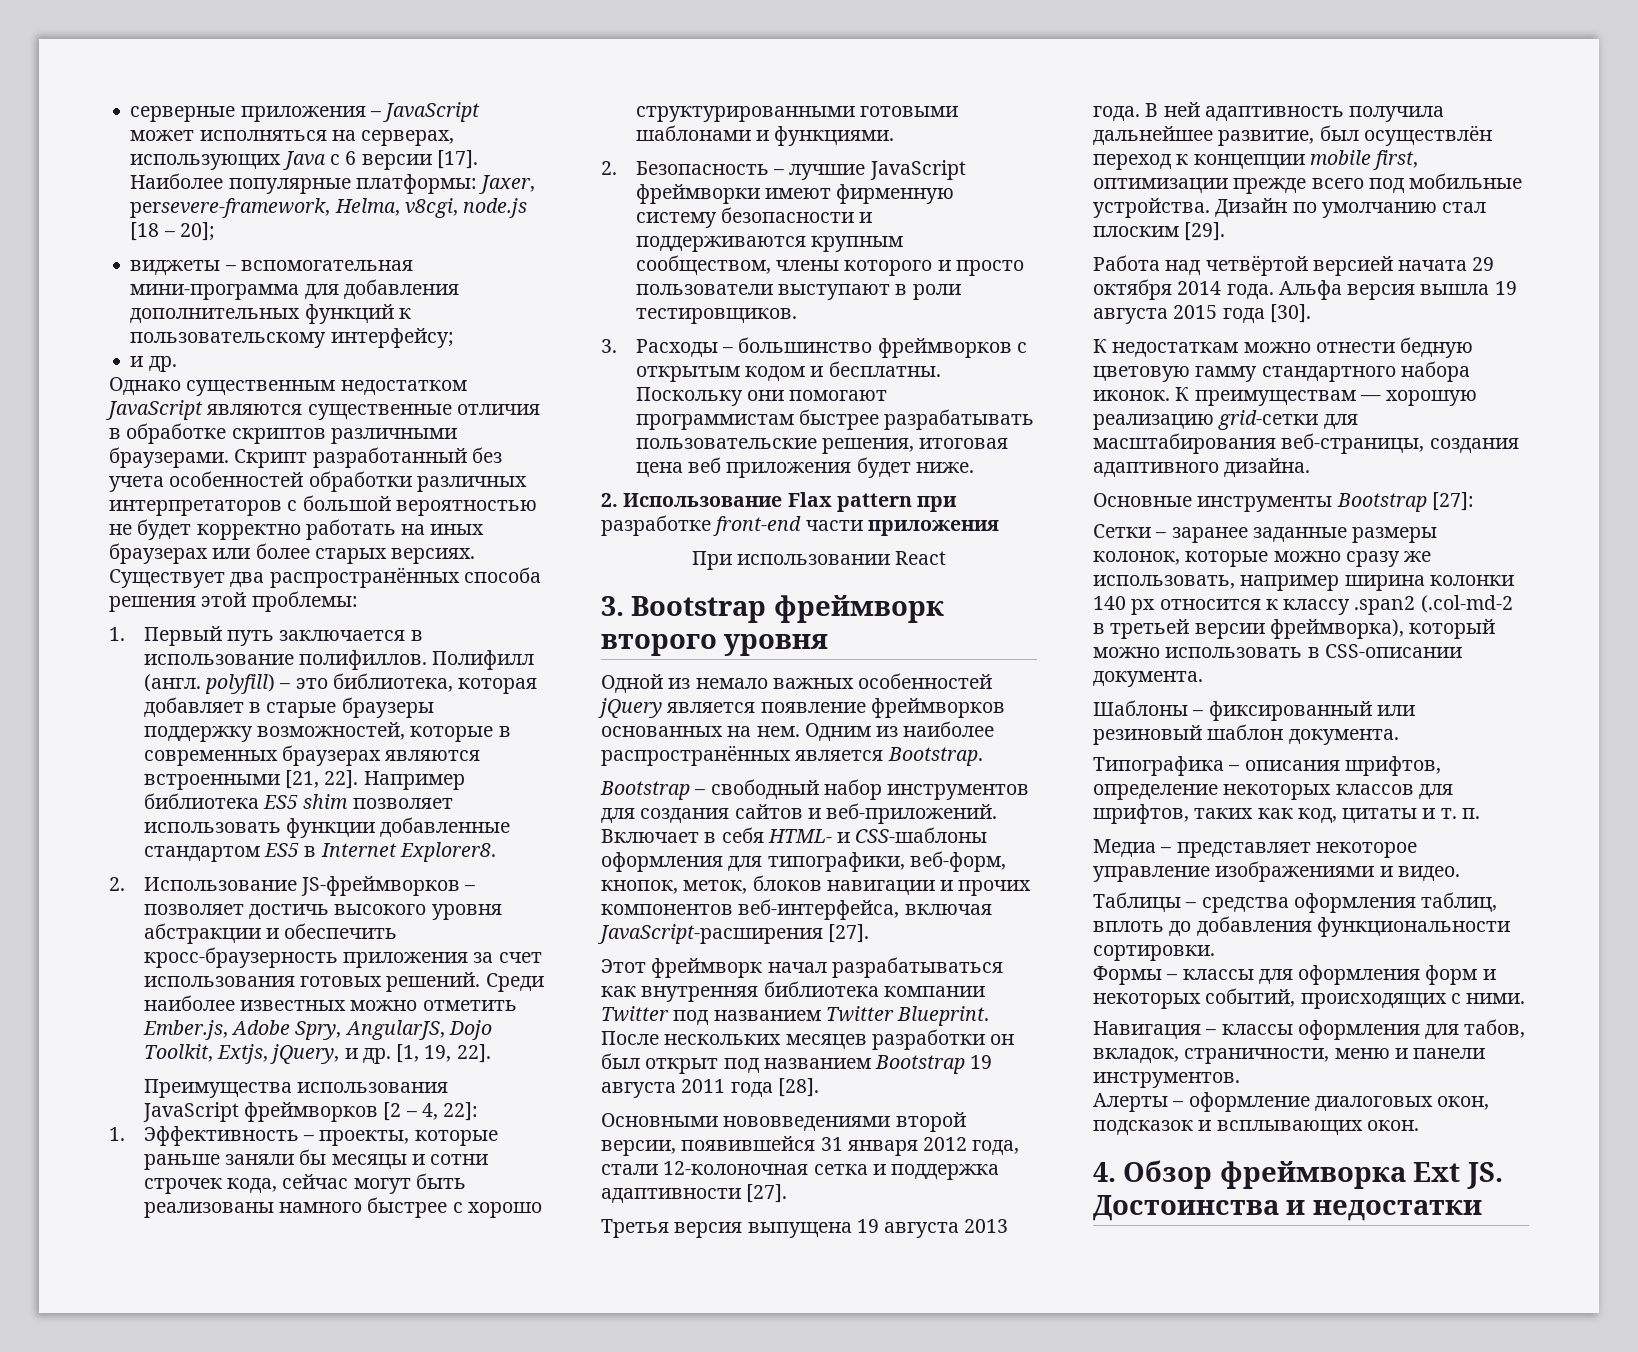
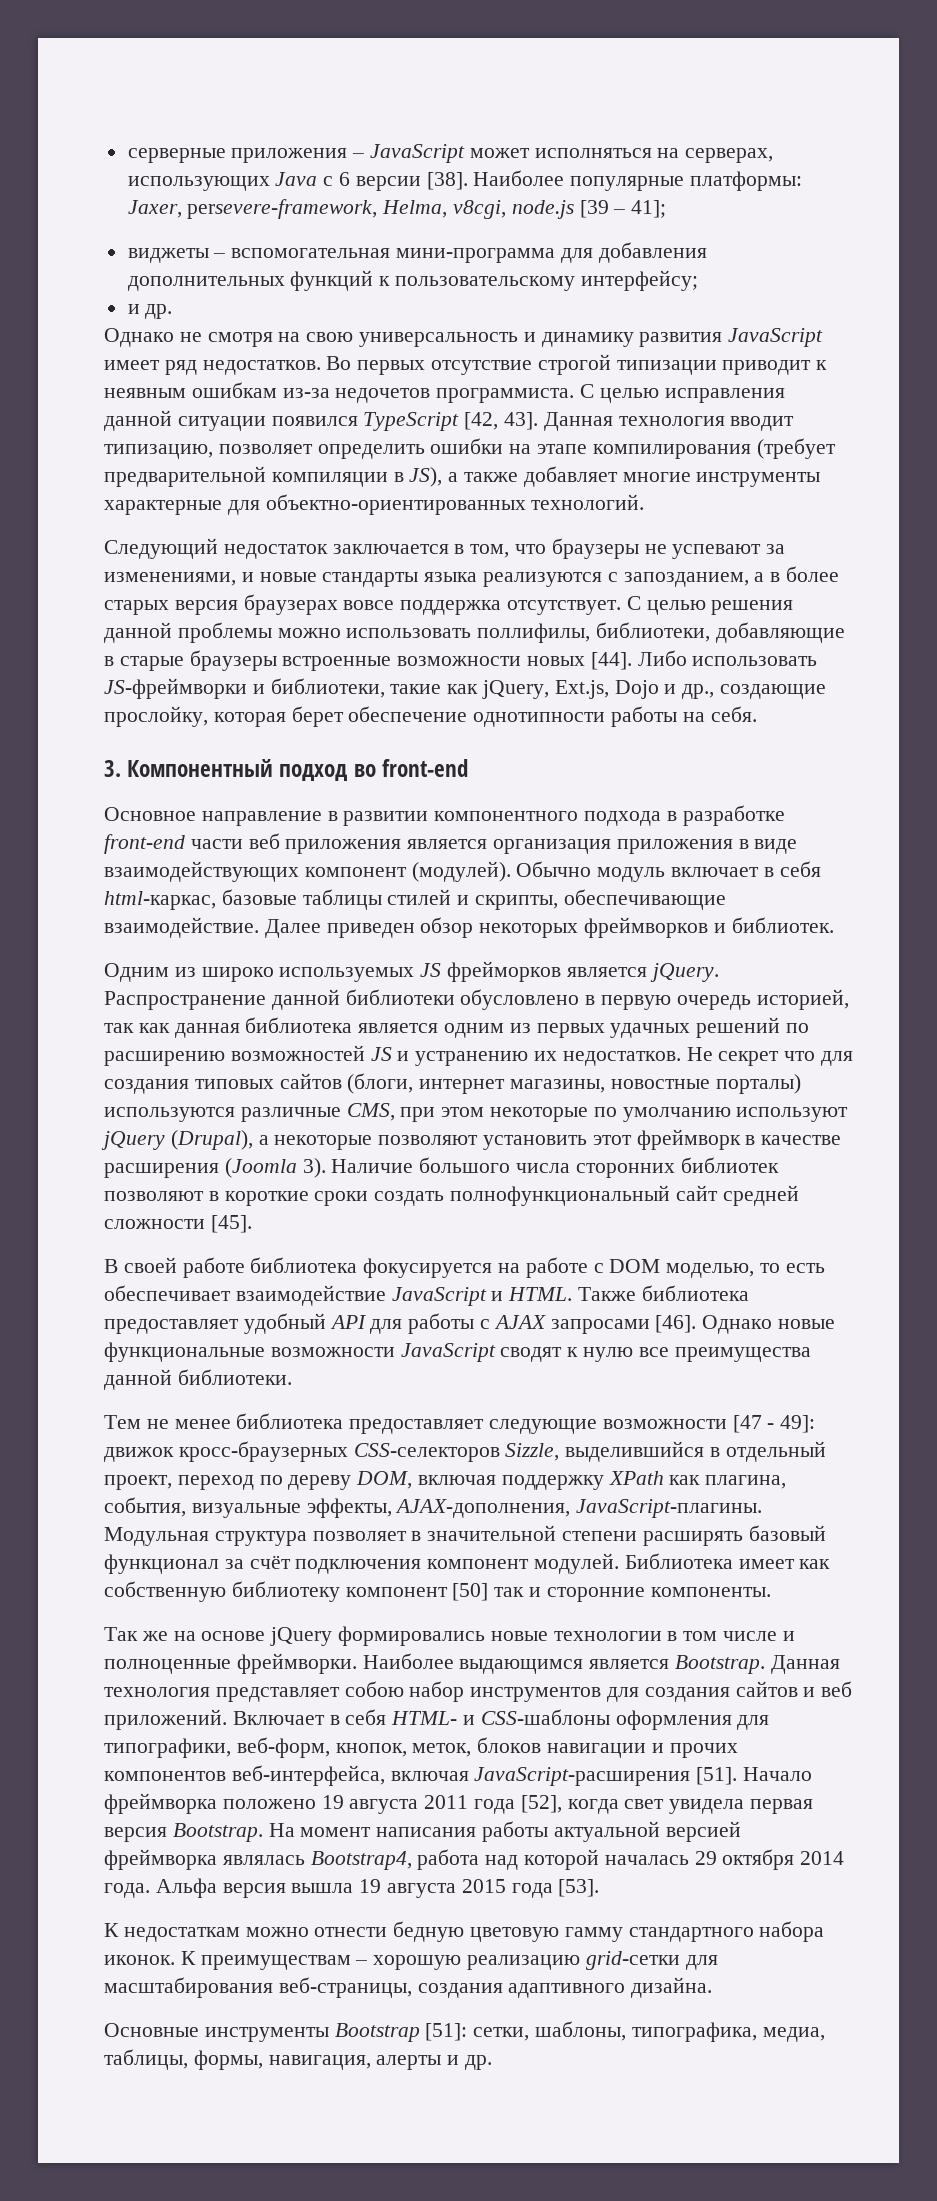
- серверные приложения – JavaScript может исполняться на серверах, использующих Java с 6 версии [17].
+ серверные приложения – JavaScript может исполняться на серверах, использующих Java с 6 версии [38].
- Наиболее популярные платформы: Jaxer, persevere-framework, Helma, v8cgi, node.js [18 – 20];
+ Наиболее популярные платформы: Jaxer, persevere-framework, Helma, v8cgi, node.js [39 – 41];
- Однако существенным недостатком JavaScript являются существенные отличия в обработке скриптов различными браузерами. Скрипт разработанный без учета особенностей обработки различных интерпретаторов с большой вероятностью не будет корректно работать на иных браузерах или более старых версиях. Существует два распространённых способа решения этой проблемы:
- 1. Первый путь заключается в использование полифиллов. Полифилл (англ. polyfill) – это библиотека, которая добавляет в старые браузеры поддержку возможностей, которые в современных браузерах являются встроенными [21, 22]. Например библиотека ES5 shim позволяет использовать функции добавленные стандартом ES5 в Internet Explorer8.
- 2. Использование JS-фреймворков – позволяет достичь высокого уровня абстракции и обеспечить кросс-браузерность приложения за счет использования готовых решений. Среди наиболее известных можно отметить Ember.js, Adobe Spry, AngularJS, Dojo Toolkit, Extjs, jQuery, и др. [1, 19, 22].
- Преимущества использования JavaScript фреймворков [2 – 4, 22]:
- 1. Эффективность – проекты, которые раньше заняли бы месяцы и сотни строчек кода, сейчас могут быть реализованы намного быстрее с хорошо структурированными готовыми шаблонами и функциями.
- 2. Безопасность – лучшие JavaScript фреймворки имеют фирменную систему безопасности и поддерживаются крупным сообществом, члены которого и просто пользователи выступают в роли тестировщиков.
- 3. Расходы – большинство фреймворков с открытым кодом и бесплатны. Поскольку они помогают программистам быстрее разрабатывать пользовательские решения, итоговая цена веб приложения будет ниже.
- 2. Использование Flax pattern при разработке front-end части приложения
- При использовании React
- 3. Bootstrap фреймворк второго уровня
- Одной из немало важных особенностей jQuery является появление фреймворков основанных на нем. Одним из наиболее распространённых является Bootstrap.
- Bootstrap – свободный набор инструментов для создания сайтов и веб-приложений.
+ Однако не смотря на свою универсальность и динамику развития JavaScript имеет ряд недостатков. Во первых отсутствие строгой типизации приводит к неявным ошибкам из-за недочетов программиста. С целью исправления данной ситуации появился TypeScript [42, 43]. Данная технология вводит типизацию, позволяет определить ошибки на этапе компилирования (требует предварительной компиляции в JS), а также добавляет многие инструменты характерные для объектно-ориентированных технологий.
+ Следующий недостаток заключается в том, что браузеры не успевают за изменениями, и новые стандарты языка реализуются с запозданием, а в более старых версия браузерах вовсе поддержка отсутствует. С целью решения данной проблемы можно использовать поллифилы, библиотеки, добавляющие в старые браузеры встроенные возможности новых [44]. Либо использовать JS-фреймворки и библиотеки, такие как jQuery, Ext.js, Dojo и др., создающие прослойку, которая берет обеспечение однотипности работы на себя.
+ 3. Компонентный подход во front-end
+ Основное направление в развитии компонентного подхода в разработке front-end части веб приложения является организация приложения в виде взаимодействующих компонент (модулей). Обычно модуль включает в себя html-каркас, базовые таблицы стилей и скрипты, обеспечивающие взаимодействие. Далее приведен обзор некоторых фреймворков и библиотек.
+ Одним из широко используемых JS фрейморков является jQuery. Распространение данной библиотеки обусловлено в первую очередь историей, так как данная библиотека является одним из первых удачных решений по расширению возможностей JS и устранению их недостатков. Не секрет что для создания типовых сайтов (блоги, интернет магазины, новостные порталы) используются различные CMS, при этом некоторые по умолчанию используют jQuery (Drupal), а некоторые позволяют установить этот фреймворк в качестве расширения (Joomla 3). Наличие большого числа сторонних библиотек позволяют в короткие сроки создать полнофункциональный сайт средней сложности [45].
+ В своей работе библиотека фокусируется на работе с DOM моделью, то есть обеспечивает взаимодействие JavaScript и HTML. Также библиотека предоставляет удобный API для работы с AJAX запросами [46]. Однако новые функциональные возможности JavaScript сводят к нулю все преимущества данной библиотеки.
+ Тем не менее библиотека предоставляет следующие возможности [47 - 49]: движок кросс-браузерных CSS-селекторов Sizzle, выделившийся в отдельный проект, переход по дереву DOM, включая поддержку XPath как плагина, события, визуальные эффекты, AJAX-дополнения, JavaScript-плагины. Модульная структура позволяет в значительной степени расширять базовый функционал за счёт подключения компонент модулей. Библиотека имеет как собственную библиотеку компонент [50] так и сторонние компоненты.
+ Так же на основе jQuery формировались новые технологии в том числе и полноценные фреймворки. Наиболее выдающимся является Bootstrap. Данная технология представляет собою набор инструментов для создания сайтов и веб приложений.
- Включает в себя HTML- и CSS-шаблоны оформления для типографики, веб-форм, кнопок, меток, блоков навигации и прочих компонентов веб-интерфейса, включая JavaScript-расширения [27].
- Этот фреймворк начал разрабатываться как внутренняя библиотека компании Twitter под названием Twitter Blueprint. После нескольких месяцев разработки он был открыт под названием Bootstrap 19 августа 2011 года [28].
- Основными нововведениями второй версии, появившейся 31 января 2012 года, стали 12-колоночная сетка и поддержка адаптивности [27].
- Третья версия выпущена 19 августа 2013 года. В ней адаптивность получила дальнейшее развитие, был осуществлён переход к концепции mobile first, оптимизации прежде всего под мобильные устройства. Дизайн по умолчанию стал плоским [29].
- Работа над четвёртой версией начата 29 октября 2014 года.
+ Включает в себя HTML- и CSS-шаблоны оформления для типографики, веб-форм, кнопок, меток, блоков навигации и прочих компонентов веб-интерфейса, включая JavaScript-расширения [51]. Начало фреймворка положено 19 августа 2011 года [52], когда свет увидела первая версия Bootstrap. На момент написания работы актуальной версией фреймворка являлась Bootstrap4, работа над которой началась 29 октября 2014 года.
- Альфа версия вышла 19 августа 2015 года [30].
+ Альфа версия вышла 19 августа 2015 года [53].
- К преимуществам — хорошую реализацию grid-сетки для масштабирования веб-страницы, создания адаптивного дизайна.
+ К преимуществам – хорошую реализацию grid-сетки для масштабирования веб-страницы, создания адаптивного дизайна.
- Основные инструменты Bootstrap [27]:
- Сетки – заранее заданные размеры колонок, которые можно сразу же использовать, например ширина колонки 140 px относится к классу .span2 (.col-md-2 в третьей версии фреймворка), который можно использовать в CSS-описании документа.
- Шаблоны – фиксированный или резиновый шаблон документа.
- Типографика – описания шрифтов, определение некоторых классов для шрифтов, таких как код, цитаты и т. п.
- Медиа – представляет некоторое управление изображениями и видео.
- Таблицы – средства оформления таблиц, вплоть до добавления функциональности сортировки.
- Формы – классы для оформления форм и некоторых событий, происходящих с ними.
- Навигация – классы оформления для табов, вкладок, страничности, меню и панели инструментов.
- Алерты – оформление диалоговых окон, подсказок и всплывающих окон.
- 4. Обзор фреймворка Ext JS. Достоинства и недостатки
+ Основные инструменты Bootstrap [51]: сетки, шаблоны, типографика, медиа, таблицы, формы, навигация, алерты и др.

